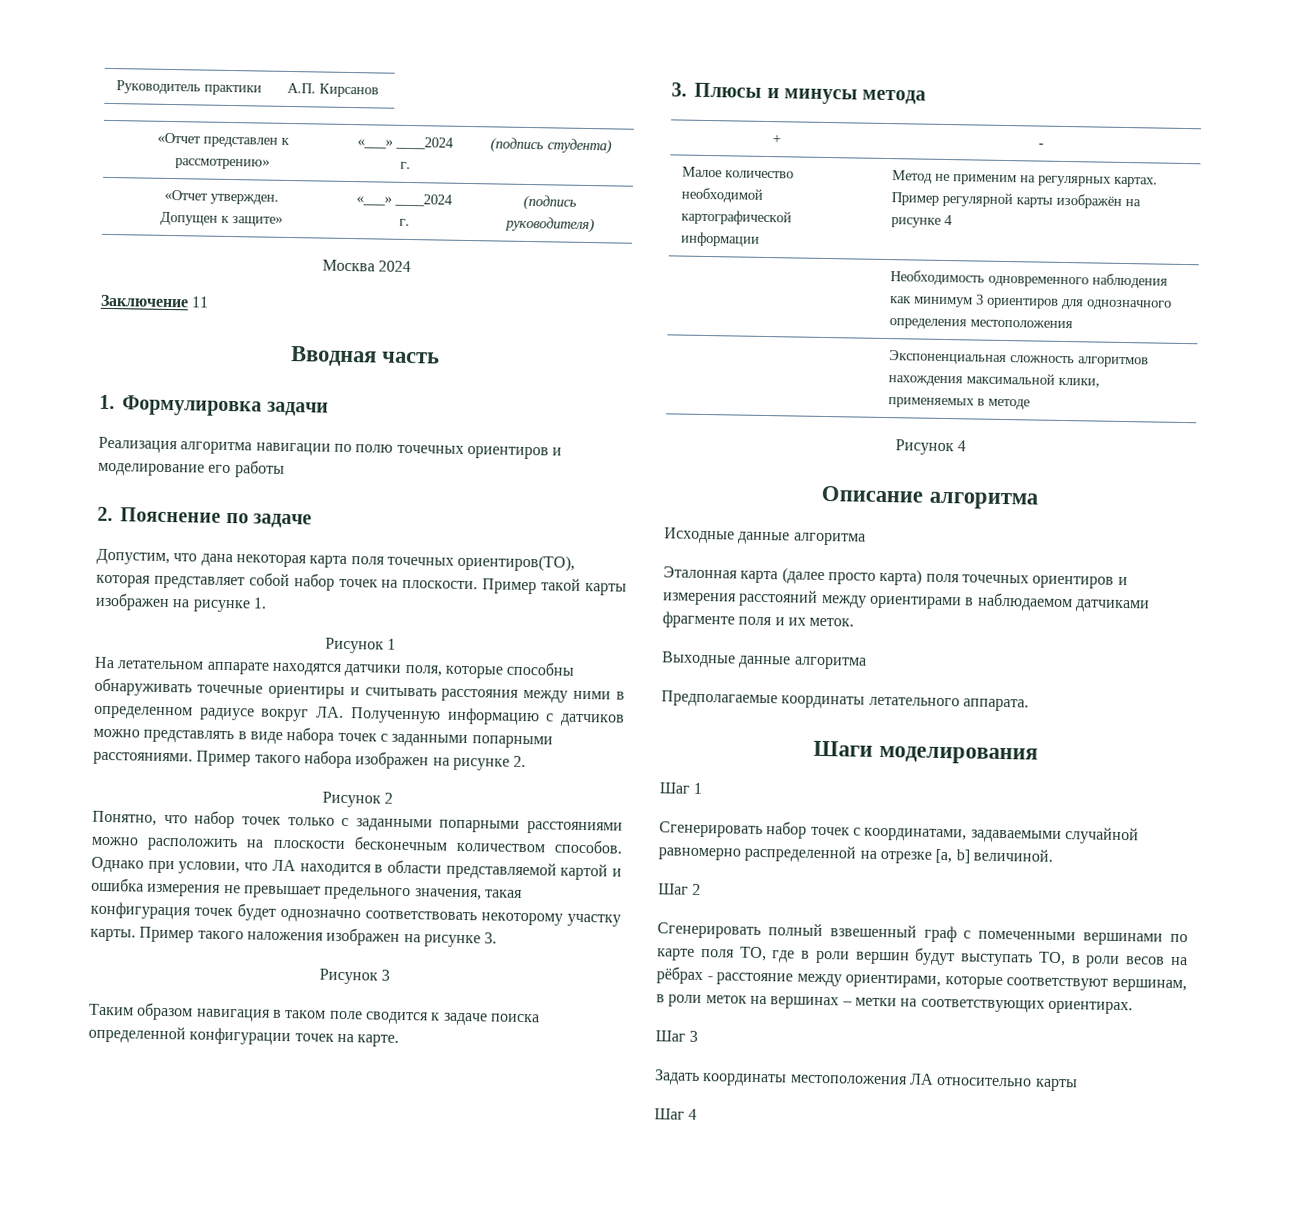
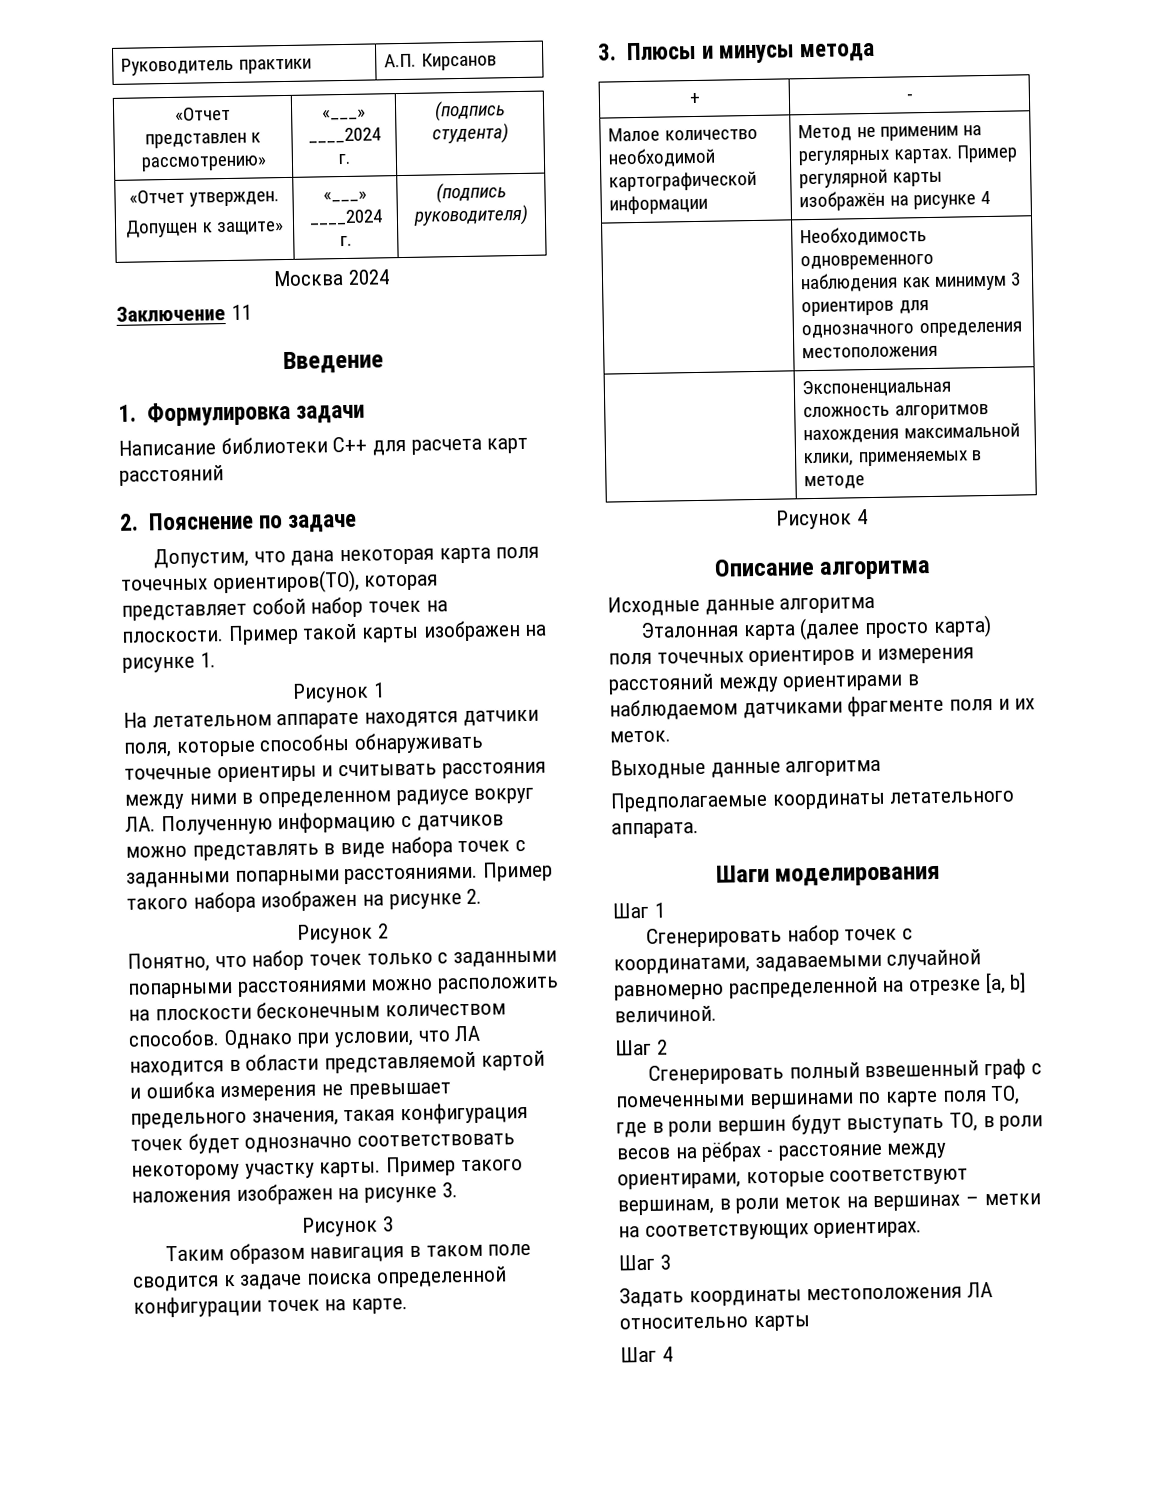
- Вводная часть
+ Введение
- Реализация алгоритма навигации по полю точечных ориентиров и моделирование его работы
+ Написание библиотеки С++ для расчета карт расстояний

